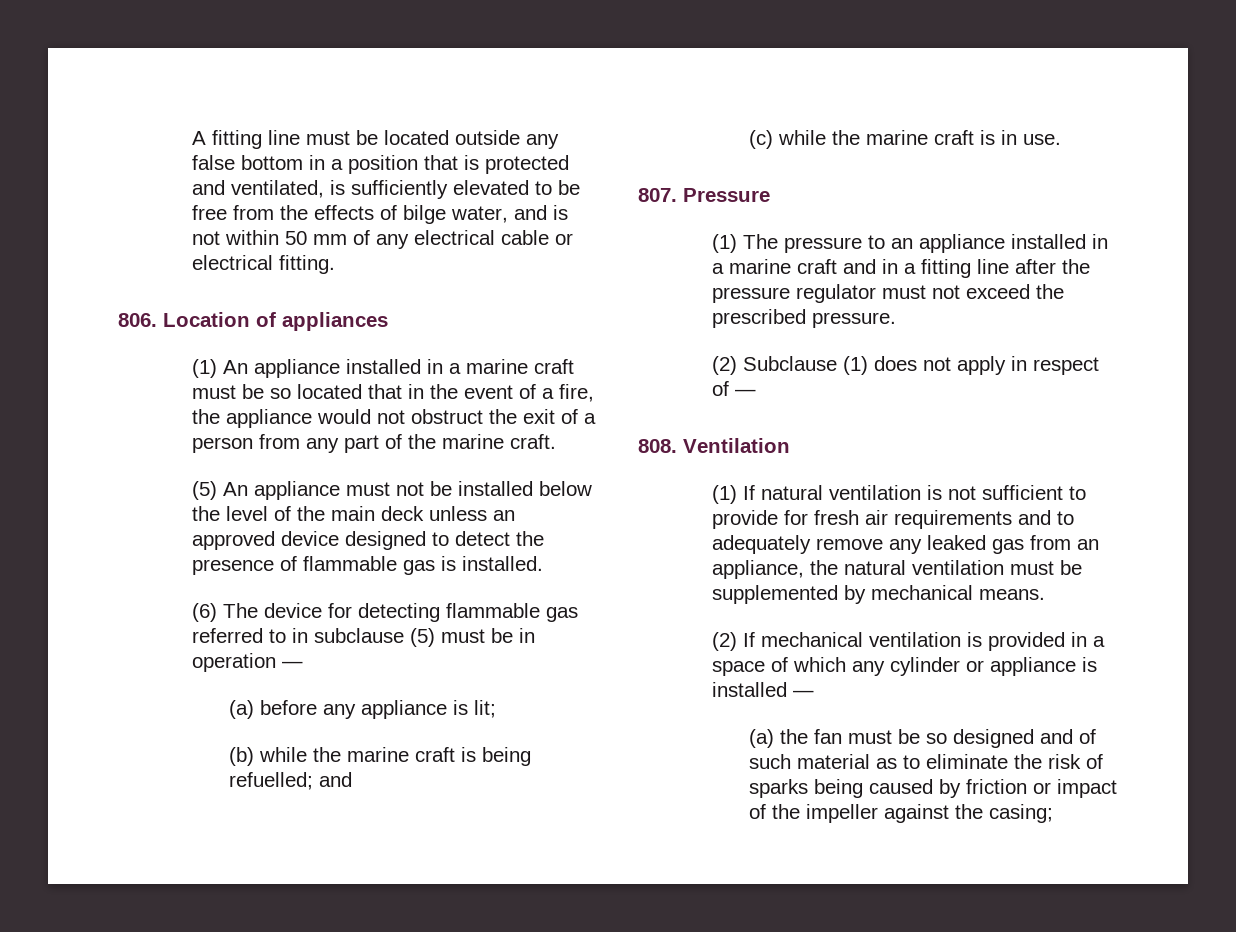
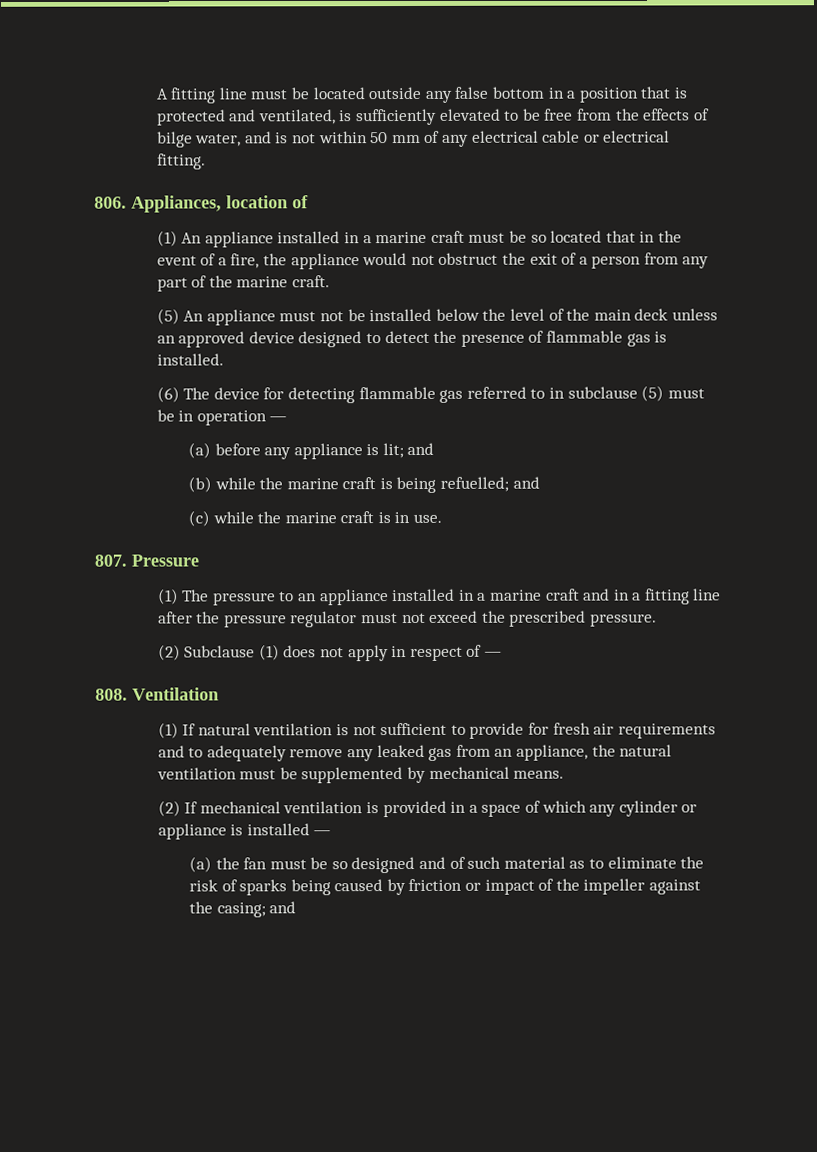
- 806. Location of appliances
+ 806. Appliances, location of
- (a) before any appliance is lit;
+ (a) before any appliance is lit; and
- (a) the fan must be so designed and of such material as to eliminate the risk of sparks being caused by friction or impact of the impeller against the casing;
+ (a) the fan must be so designed and of such material as to eliminate the risk of sparks being caused by friction or impact of the impeller against the casing; and

